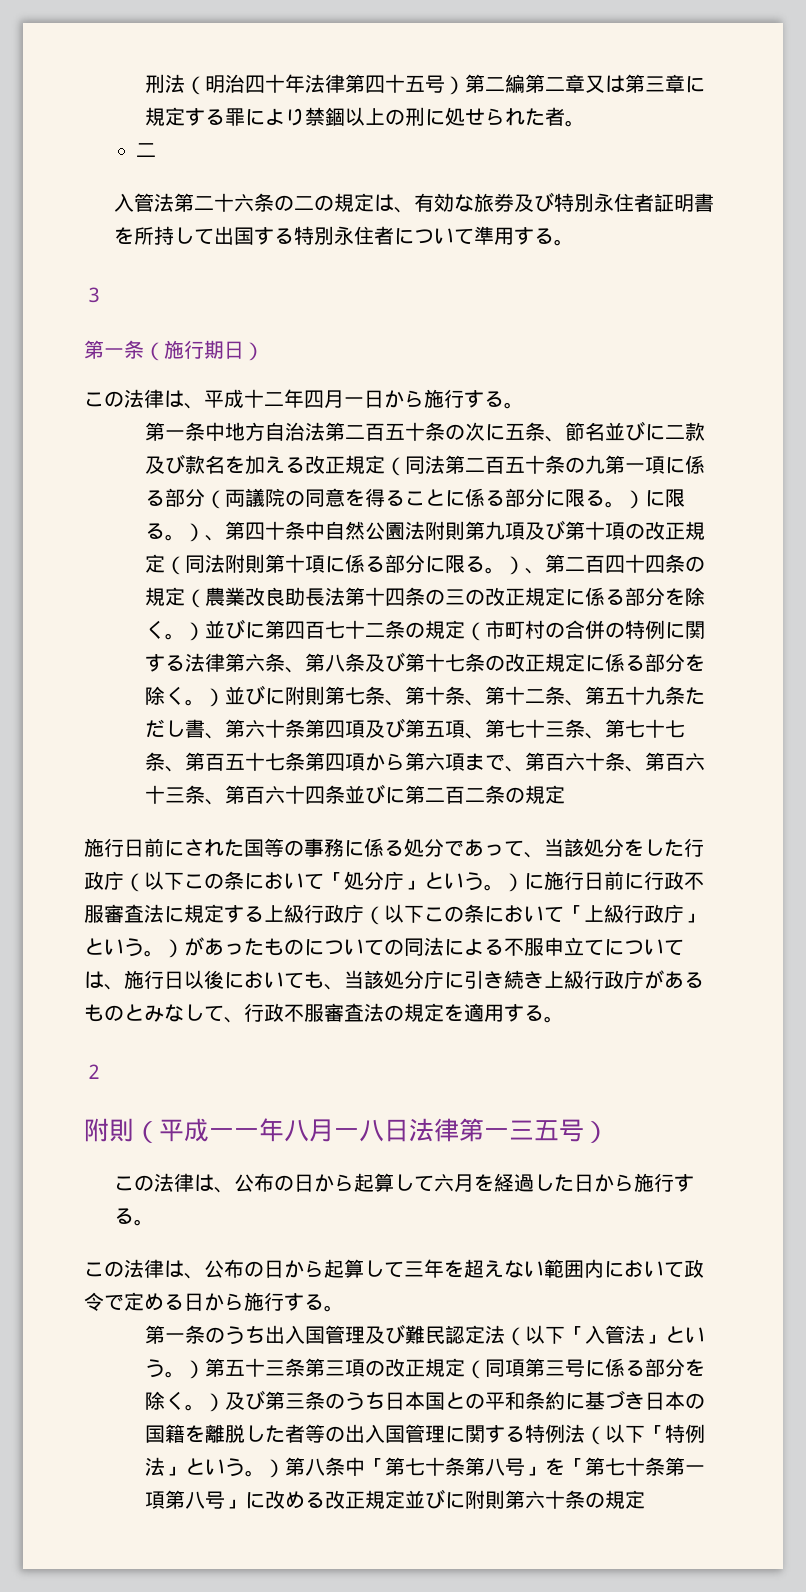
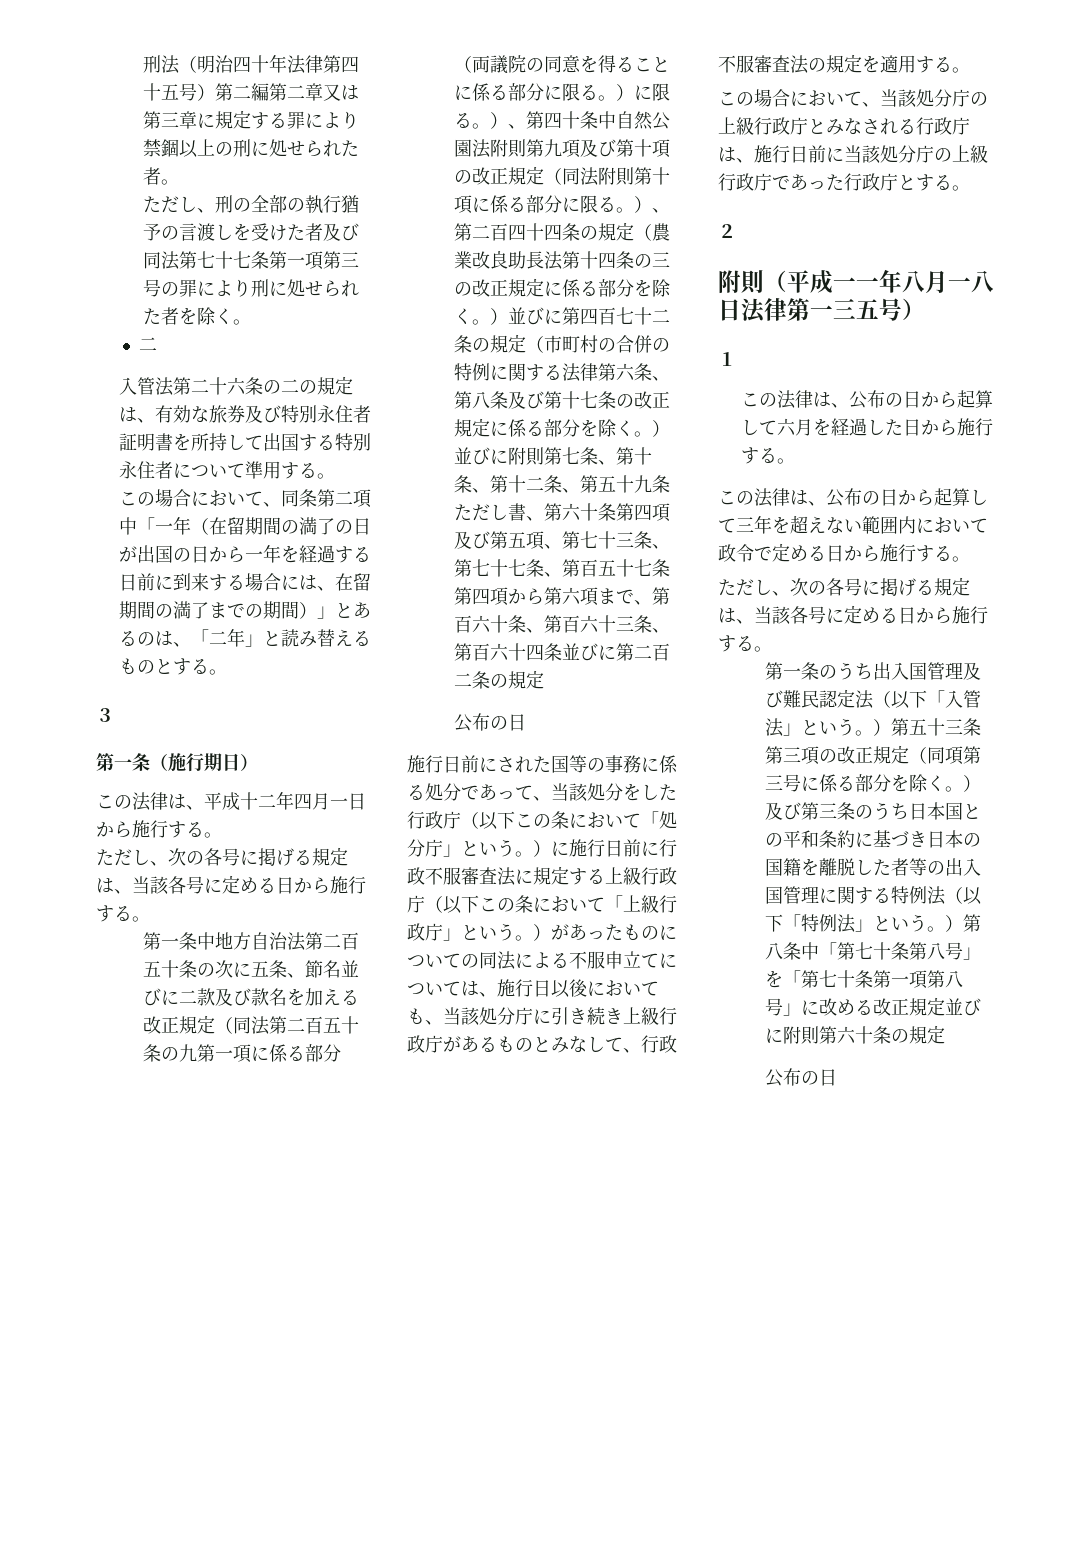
+ ただし、刑の全部の執行猶予の言渡しを受けた者及び同法第七十七条第一項第三号の罪により刑に処せられた者を除く。
+ この場合において、同条第二項中「一年（在留期間の満了の日が出国の日から一年を経過する日前に到来する場合には、在留期間の満了までの期間）」とあるのは、「二年」と読み替えるものとする。
  この法律は、平成十二年四月一日から施行する。
+ ただし、次の各号に掲げる規定は、当該各号に定める日から施行する。
  第一条中地方自治法第二百五十条の次に五条、節名並びに二款及び款名を加える改正規定（同法第二百五十条の九第一項に係る部分（両議院の同意を得ることに係る部分に限る。）に限る。）、第四十条中自然公園法附則第九項及び第十項の改正規定（同法附則第十項に係る部分に限る。）、第二百四十四条の規定（農業改良助長法第十四条の三の改正規定に係る部分を除く。）並びに第四百七十二条の規定（市町村の合併の特例に関する法律第六条、第八条及び第十七条の改正規定に係る部分を除く。）並びに附則第七条、第十条、第十二条、第五十九条ただし書、第六十条第四項及び第五項、第七十三条、第七十七条、第百五十七条第四項から第六項まで、第百六十条、第百六十三条、第百六十四条並びに第二百二条の規定
+ 公布の日
+ この場合において、当該処分庁の上級行政庁とみなされる行政庁は、施行日前に当該処分庁の上級行政庁であった行政庁とする。
+ １
  この法律は、公布の日から起算して三年を超えない範囲内において政令で定める日から施行する。
+ ただし、次の各号に掲げる規定は、当該各号に定める日から施行する。
  第一条のうち出入国管理及び難民認定法（以下「入管法」という。）第五十三条第三項の改正規定（同項第三号に係る部分を除く。）及び第三条のうち日本国との平和条約に基づき日本の国籍を離脱した者等の出入国管理に関する特例法（以下「特例法」という。）第八条中「第七十条第八号」を「第七十条第一項第八号」に改める改正規定並びに附則第六十条の規定
+ 公布の日

